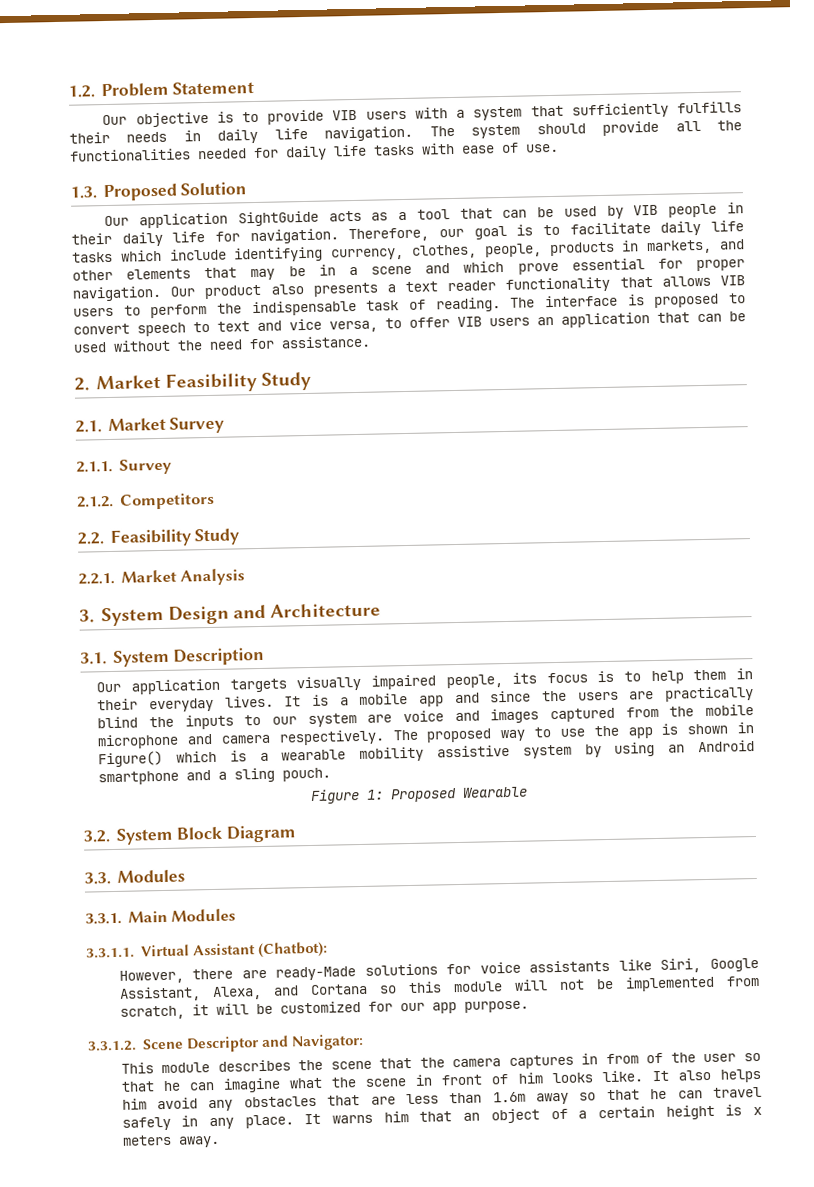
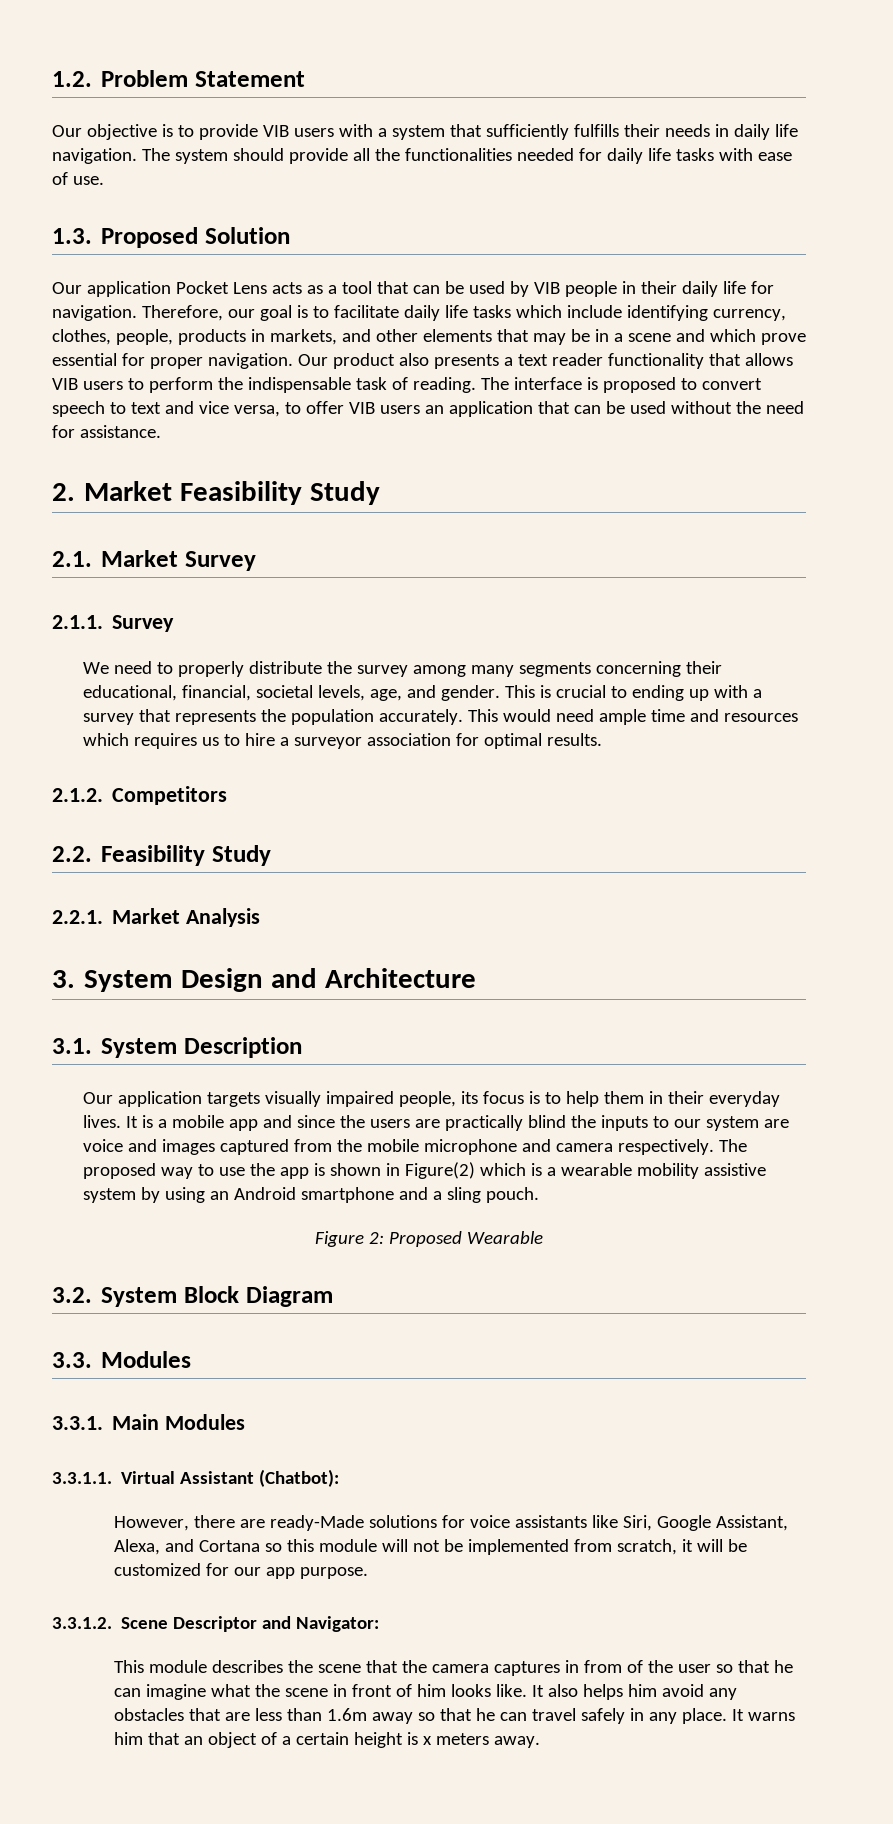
- Our application SightGuide acts as a tool that can be used by VIB people in their daily life for navigation.
+ Our application Pocket Lens acts as a tool that can be used by VIB people in their daily life for navigation.
+ We need to properly distribute the survey among many segments concerning their educational, financial, societal levels, age, and gender. This is crucial to ending up with a survey that represents the population accurately. This would need ample time and resources which requires us to hire a surveyor association for optimal results.
- The proposed way to use the app is shown in Figure() which is a wearable mobility assistive system by using an Android smartphone and a sling pouch.
+ The proposed way to use the app is shown in Figure(2) which is a wearable mobility assistive system by using an Android smartphone and a sling pouch.
- Figure 1: Proposed Wearable
+ Figure 2: Proposed Wearable

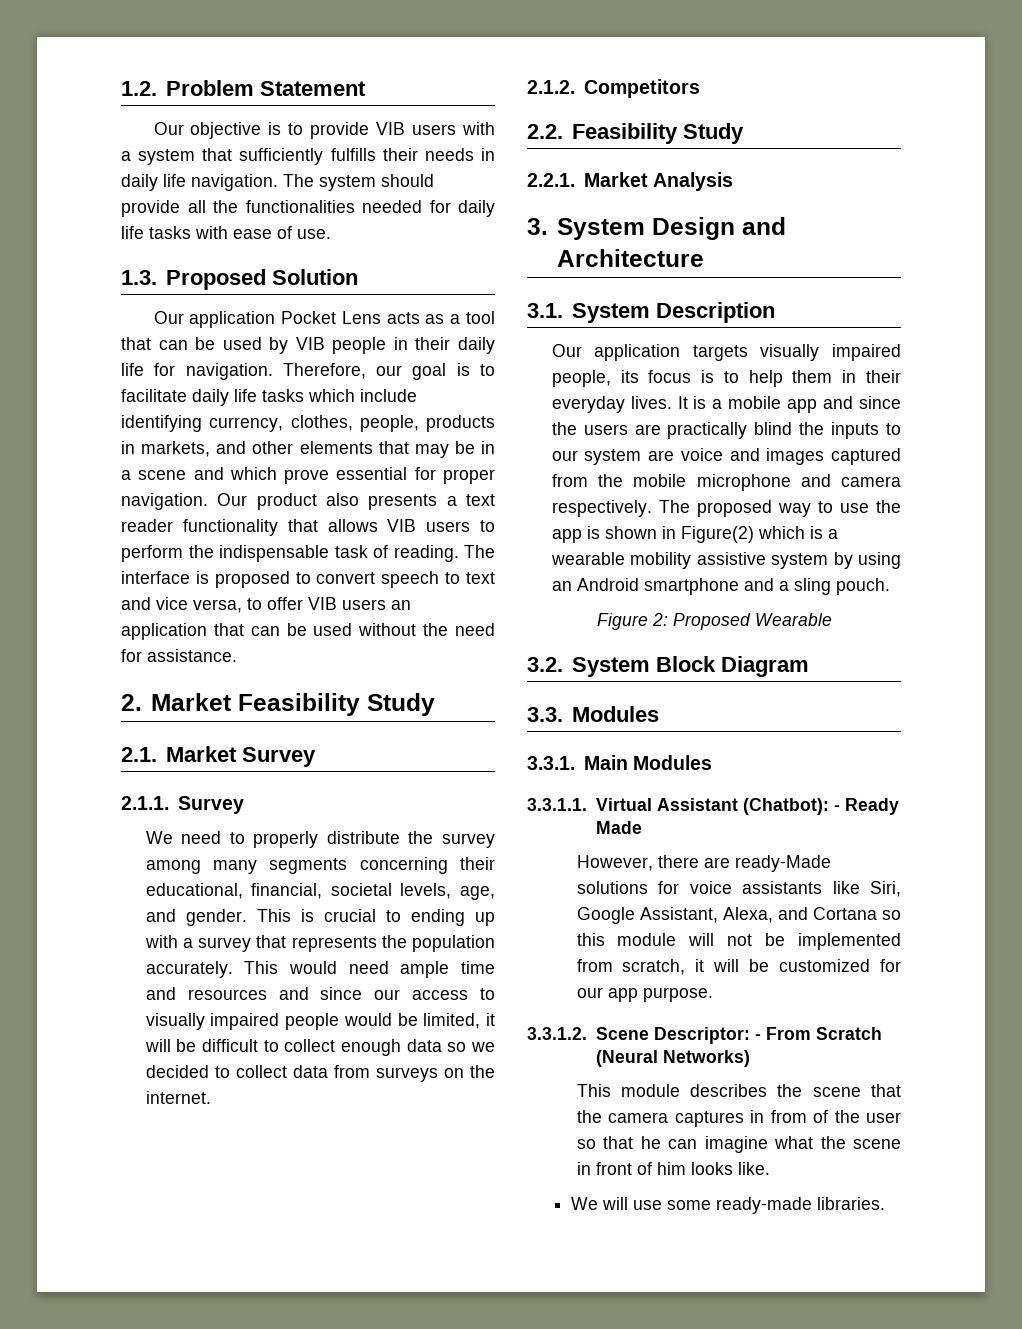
- This would need ample time and resources which requires us to hire a surveyor association for optimal results.
+ This would need ample time and resources and since our access to visually impaired people would be limited, it will be difficult to collect enough data so we decided to collect data from surveys on the internet.
- 3.3.1.1. Virtual Assistant (Chatbot):
+ 3.3.1.1. Virtual Assistant (Chatbot): - Ready Made
- 3.3.1.2. Scene Descriptor and Navigator:
+ 3.3.1.2. Scene Descriptor: - From Scratch (Neural Networks)
- This module describes the scene that the camera captures in from of the user so that he can imagine what the scene in front of him looks like. It also helps him avoid any obstacles that are less than 1.6m away so that he can travel safely in any place. It warns him that an object of a certain height is x meters away.
+ This module describes the scene that the camera captures in from of the user so that he can imagine what the scene in front of him looks like.
+ We will use some ready-made libraries.

